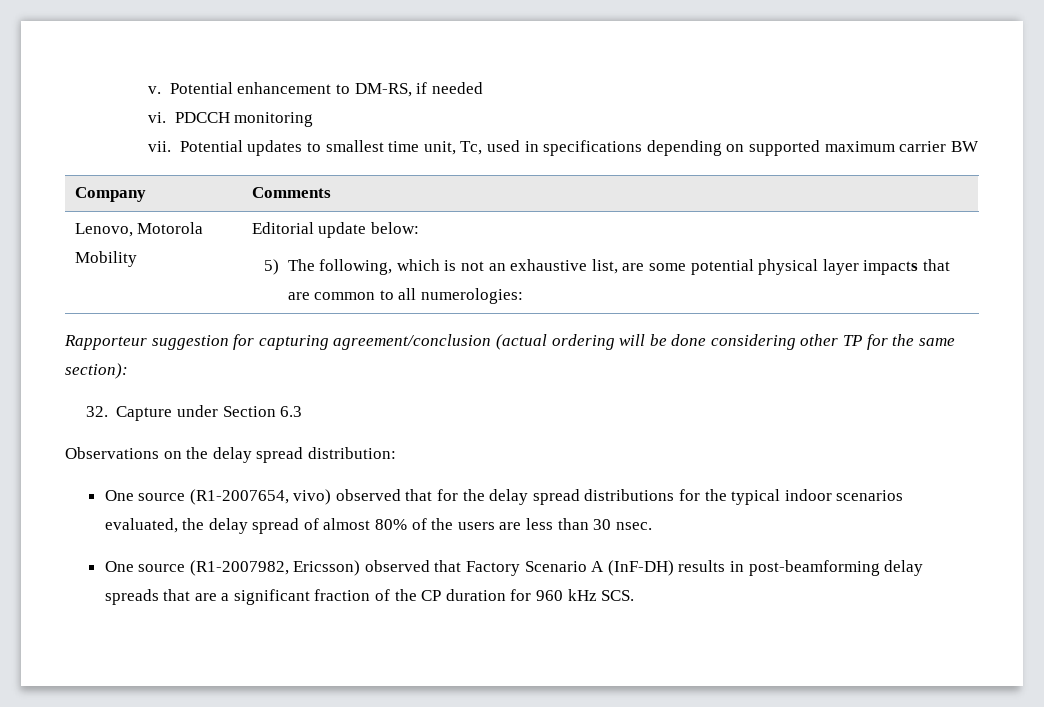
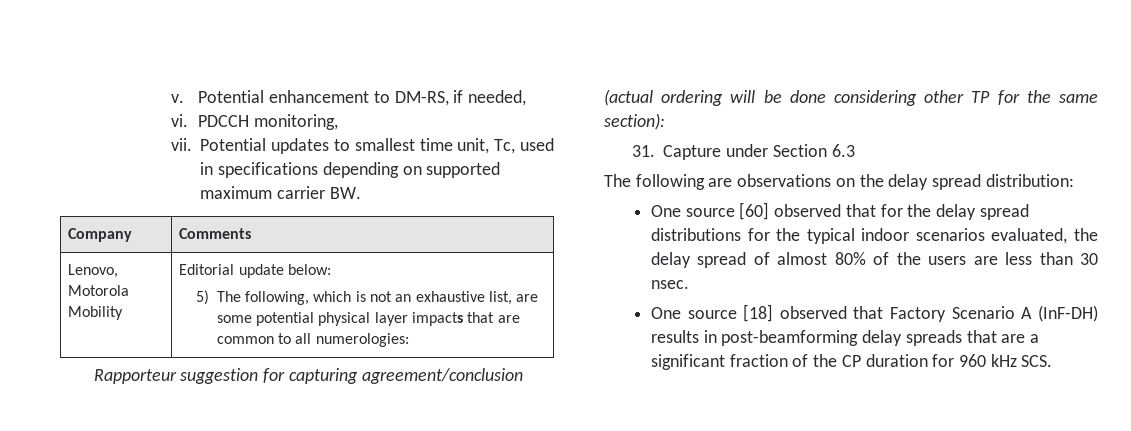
- Potential enhancement to DM-RS, if needed
+ Potential enhancement to DM-RS, if needed,
- PDCCH monitoring
+ PDCCH monitoring,
- Potential updates to smallest time unit, Tc, used in specifications depending on supported maximum carrier BW
+ Potential updates to smallest time unit, Tc, used in specifications depending on supported maximum carrier BW.
- 32. Capture under Section 6.3
+ 31. Capture under Section 6.3
- Observations on the delay spread distribution:
+ The following are observations on the delay spread distribution:
- One source (R1-2007654, vivo) observed that for the delay spread distributions for the typical indoor scenarios evaluated, the delay spread of almost 80% of the users are less than 30 nsec.
+ One source [60] observed that for the delay spread distributions for the typical indoor scenarios evaluated, the delay spread of almost 80% of the users are less than 30 nsec.
- One source (R1-2007982, Ericsson) observed that Factory Scenario A (InF-DH) results in post-beamforming delay spreads that are a significant fraction of the CP duration for 960 kHz SCS.
+ One source [18] observed that Factory Scenario A (InF-DH) results in post-beamforming delay spreads that are a significant fraction of the CP duration for 960 kHz SCS.

